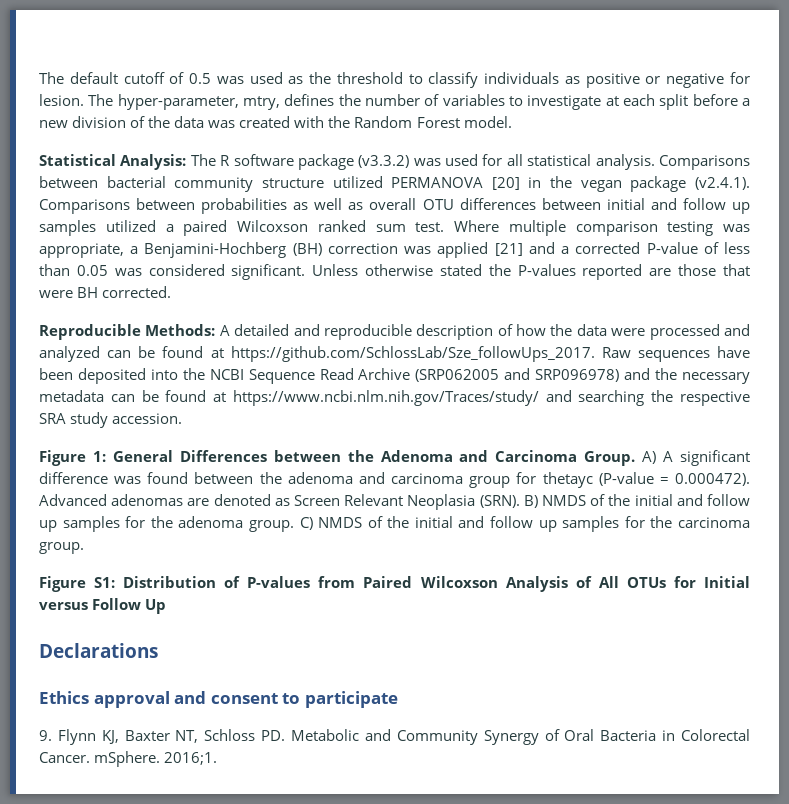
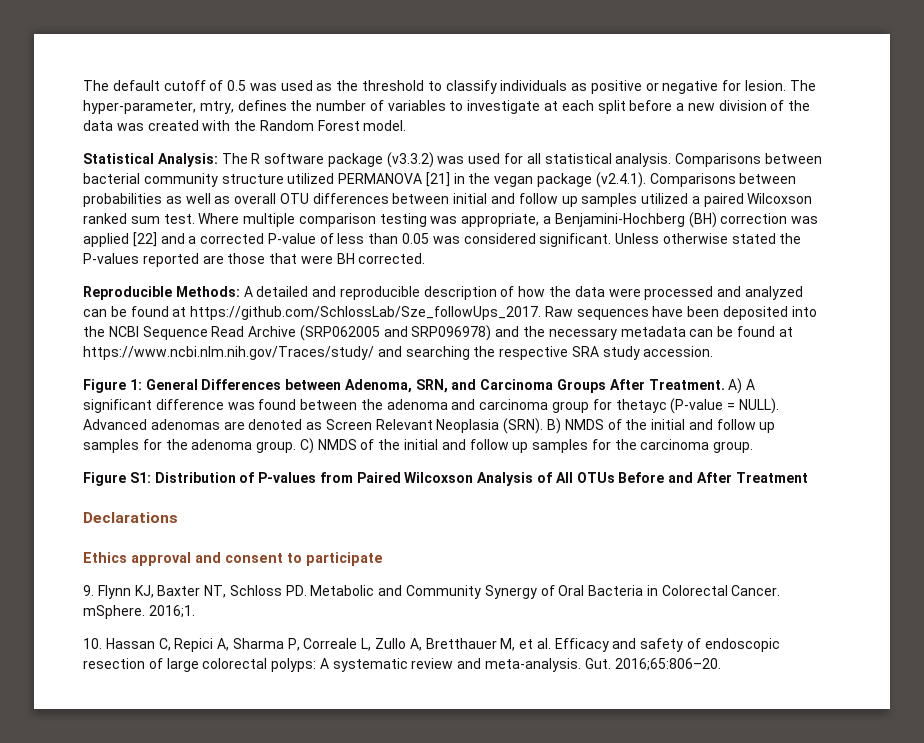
- Comparisons between bacterial community structure utilized PERMANOVA [20] in the vegan package (v2.4.1). Comparisons between probabilities as well as overall OTU differences between initial and follow up samples utilized a paired Wilcoxson ranked sum test.
+ Comparisons between bacterial community structure utilized PERMANOVA [21] in the vegan package (v2.4.1). Comparisons between probabilities as well as overall OTU differences between initial and follow up samples utilized a paired Wilcoxson ranked sum test.
- Where multiple comparison testing was appropriate, a Benjamini-Hochberg (BH) correction was applied [21] and a corrected P-value of less than 0.05 was considered significant.
+ Where multiple comparison testing was appropriate, a Benjamini-Hochberg (BH) correction was applied [22] and a corrected P-value of less than 0.05 was considered significant.
- Figure 1: General Differences between the Adenoma and Carcinoma Group.
+ Figure 1: General Differences between Adenoma, SRN, and Carcinoma Groups After Treatment.
- A) A significant difference was found between the adenoma and carcinoma group for thetayc (P-value = 0.000472). Advanced adenomas are denoted as Screen Relevant Neoplasia (SRN).
+ A) A significant difference was found between the adenoma and carcinoma group for thetayc (P-value = NULL). Advanced adenomas are denoted as Screen Relevant Neoplasia (SRN).
- Figure S1: Distribution of P-values from Paired Wilcoxson Analysis of All OTUs for Initial versus Follow Up
+ Figure S1: Distribution of P-values from Paired Wilcoxson Analysis of All OTUs Before and After Treatment
+ 10. Hassan C, Repici A, Sharma P, Correale L, Zullo A, Bretthauer M, et al. Efficacy and safety of endoscopic resection of large colorectal polyps: A systematic review and meta-analysis. Gut. 2016;65:806–20.

